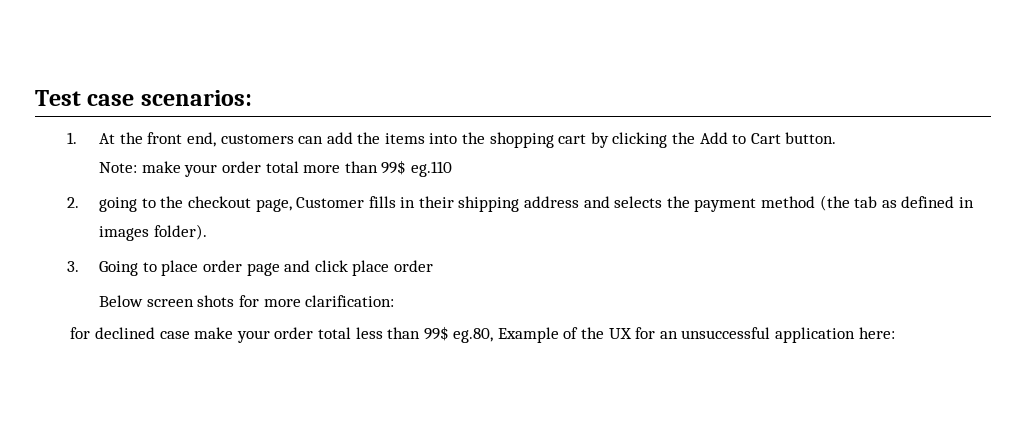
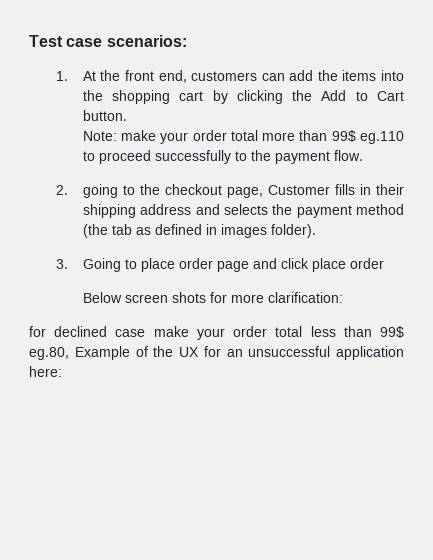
- Note: make your order total more than 99$ eg.110
+ Note: make your order total more than 99$ eg.110 to proceed successfully to the payment flow.

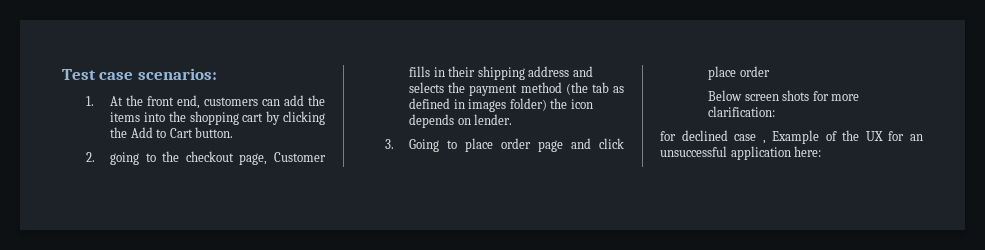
- Note: make your order total more than 99$ eg.110 to proceed successfully to the payment flow.
- 2. going to the checkout page, Customer fills in their shipping address and selects the payment method (the tab as defined in images folder).
+ 2. going to the checkout page, Customer fills in their shipping address and selects the payment method (the tab as defined in images folder) the icon depends on lender.
- for declined case make your order total less than 99$ eg.80, Example of the UX for an unsuccessful application here:
+ for declined case , Example of the UX for an unsuccessful application here:

